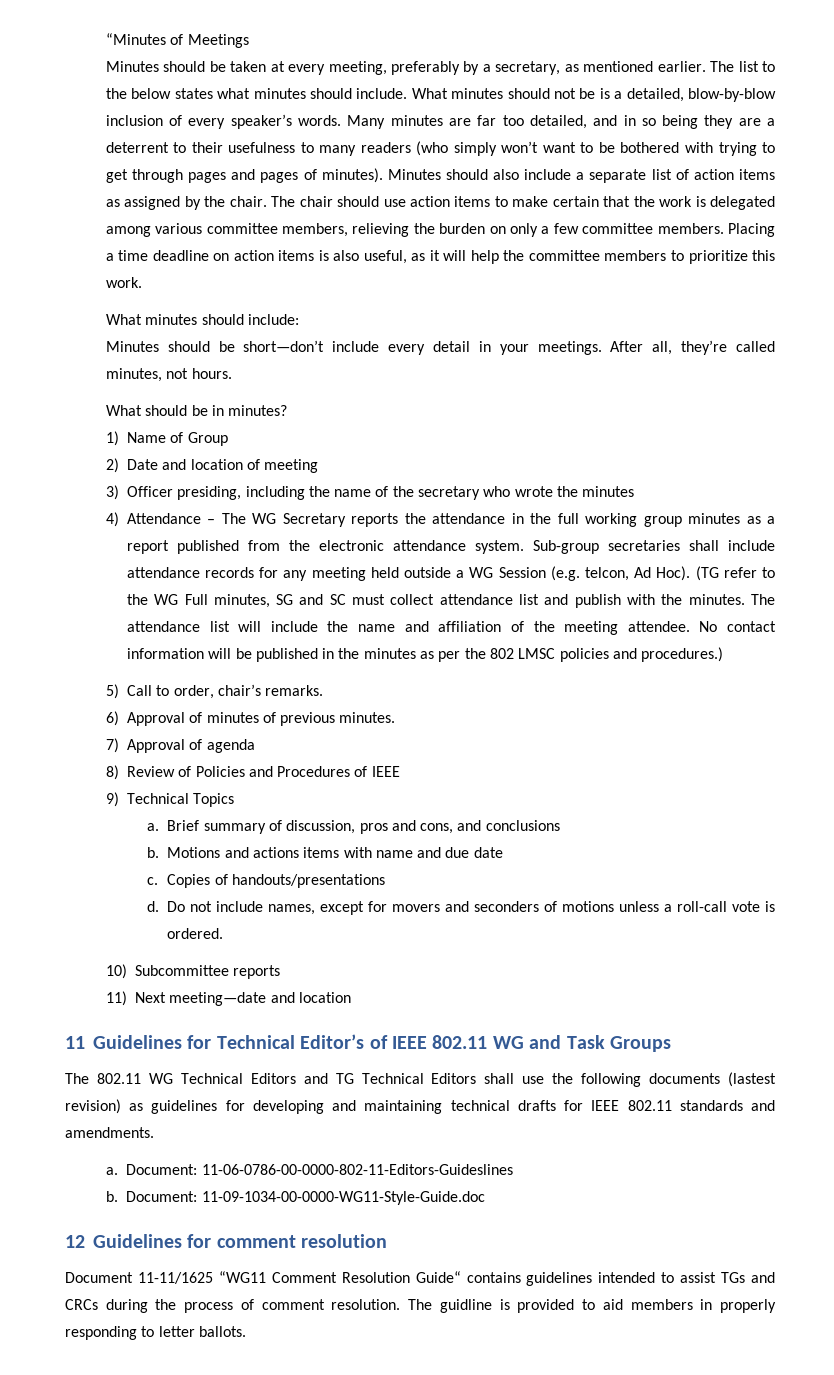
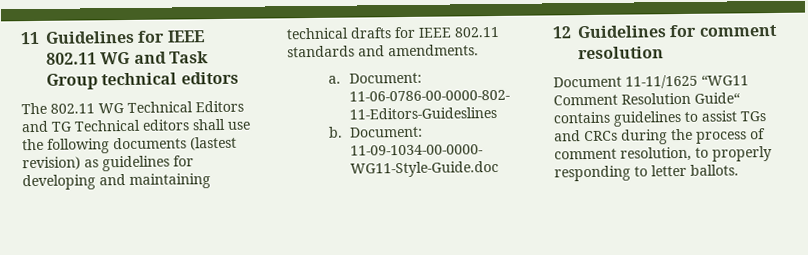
- “Minutes of Meetings
- Minutes should be taken at every meeting, preferably by a secretary, as mentioned earlier. The list to the below states what minutes should include. What minutes should not be is a detailed, blow-by-blow inclusion of every speaker’s words. Many minutes are far too detailed, and in so being they are a deterrent to their usefulness to many readers (who simply won’t want to be bothered with trying to get through pages and pages of minutes). Minutes should also include a separate list of action items as assigned by the chair. The chair should use action items to make certain that the work is delegated among various committee members, relieving the burden on only a few committee members. Placing a time deadline on action items is also useful, as it will help the committee members to prioritize this work.
- What minutes should include:
- Minutes should be short—don’t include every detail in your meetings. After all, they’re called minutes, not hours.
- What should be in minutes?
- 1) Name of Group
- 2) Date and location of meeting
- 3) Officer presiding, including the name of the secretary who wrote the minutes
- 4) Attendance – The WG Secretary reports the attendance in the full working group minutes as a report published from the electronic attendance system. Sub-group secretaries shall include attendance records for any meeting held outside a WG Session (e.g. telcon, Ad Hoc). (TG refer to the WG Full minutes, SG and SC must collect attendance list and publish with the minutes. The attendance list will include the name and affiliation of the meeting attendee. No contact information will be published in the minutes as per the 802 LMSC policies and procedures.)
- 5) Call to order, chair’s remarks.
- 6) Approval of minutes of previous minutes.
- 7) Approval of agenda
- 8) Review of Policies and Procedures of IEEE
- 9) Technical Topics
- a. Brief summary of discussion, pros and cons, and conclusions
- b. Motions and actions items with name and due date
- c. Copies of handouts/presentations
- d. Do not include names, except for movers and seconders of motions unless a roll-call vote is ordered.
- 10) Subcommittee reports
- 11) Next meeting—date and location
- 11 Guidelines for Technical Editor’s of IEEE 802.11 WG and Task Groups
+ 11 Guidelines for IEEE 802.11 WG and Task Group technical editors
- The 802.11 WG Technical Editors and TG Technical Editors shall use the following documents (lastest revision) as guidelines for developing and maintaining technical drafts for IEEE 802.11 standards and amendments.
+ The 802.11 WG Technical Editors and TG Technical editors shall use the following documents (lastest revision) as guidelines for developing and maintaining technical drafts for IEEE 802.11 standards and amendments.
- Document 11-11/1625 “WG11 Comment Resolution Guide“ contains guidelines intended to assist TGs and CRCs during the process of comment resolution. The guidline is provided to aid members in properly responding to letter ballots.
+ Document 11-11/1625 “WG11 Comment Resolution Guide“ contains guidelines to assist TGs and CRCs during the process of comment resolution, to properly responding to letter ballots.

